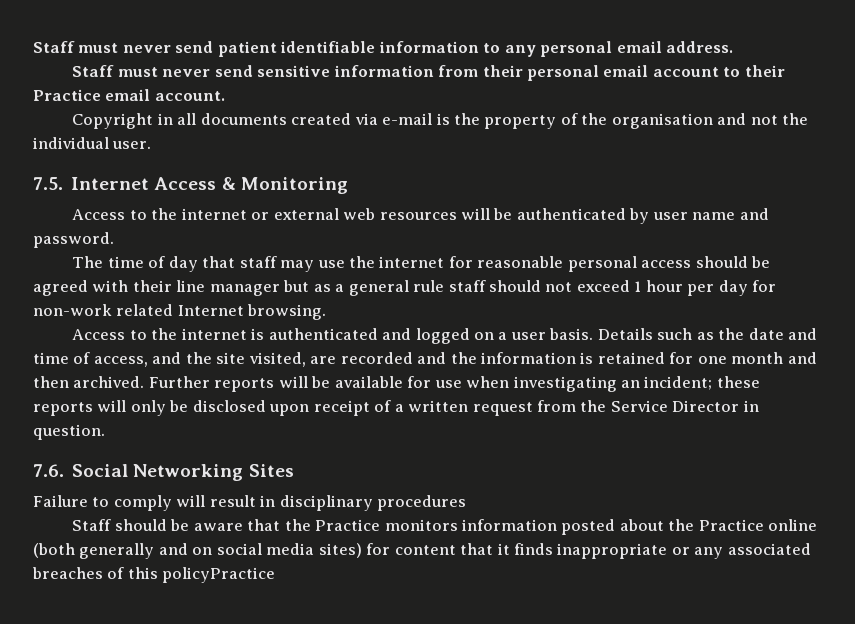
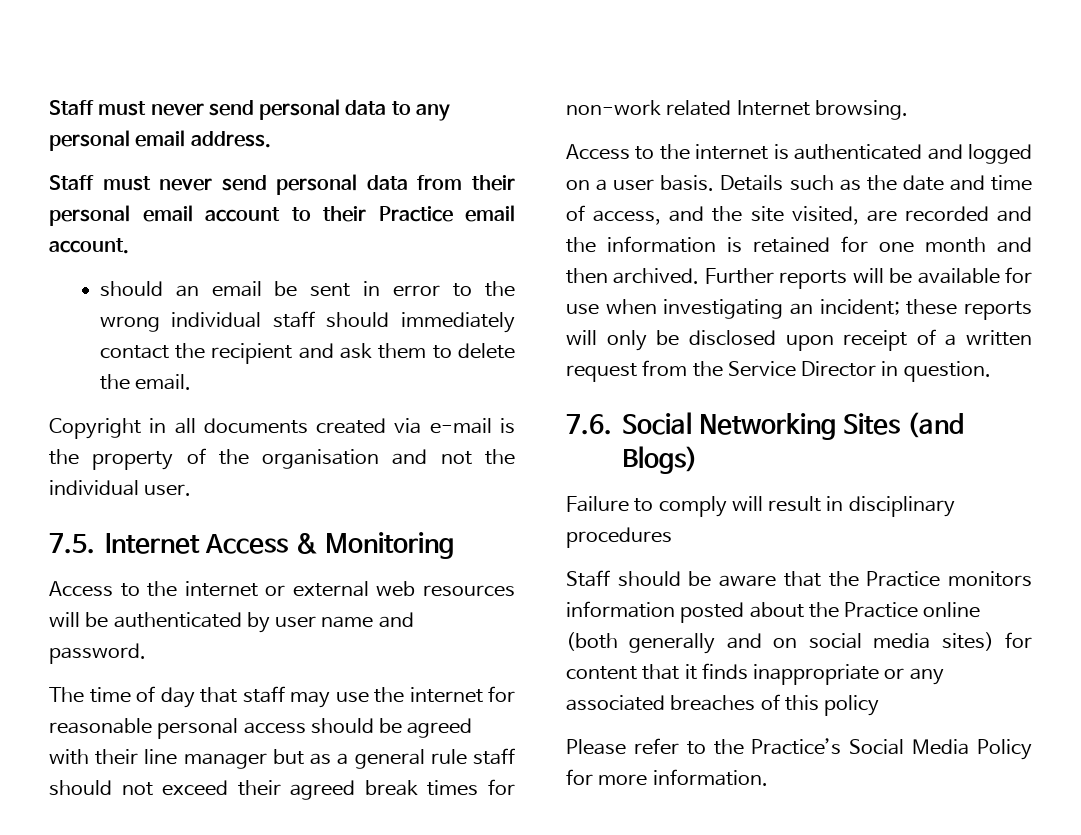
- Staff must never send patient identifiable information to any personal email address.
+ Staff must never send personal data to any personal email address.
- Staff must never send sensitive information from their personal email account to their Practice email account.
+ Staff must never send personal data from their personal email account to their Practice email account.
+ should an email be sent in error to the wrong individual staff should immediately contact the recipient and ask them to delete the email.
- The time of day that staff may use the internet for reasonable personal access should be agreed with their line manager but as a general rule staff should not exceed 1 hour per day for non-work related Internet browsing.
+ The time of day that staff may use the internet for reasonable personal access should be agreed with their line manager but as a general rule staff should not exceed their agreed break times for non-work related Internet browsing.
- 7.6. Social Networking Sites
+ 7.6. Social Networking Sites (and Blogs)
- Staff should be aware that the Practice monitors information posted about the Practice online (both generally and on social media sites) for content that it finds inappropriate or any associated breaches of this policyPractice
+ Staff should be aware that the Practice monitors information posted about the Practice online (both generally and on social media sites) for content that it finds inappropriate or any associated breaches of this policy
+ Please refer to the Practice’s Social Media Policy for more information.

